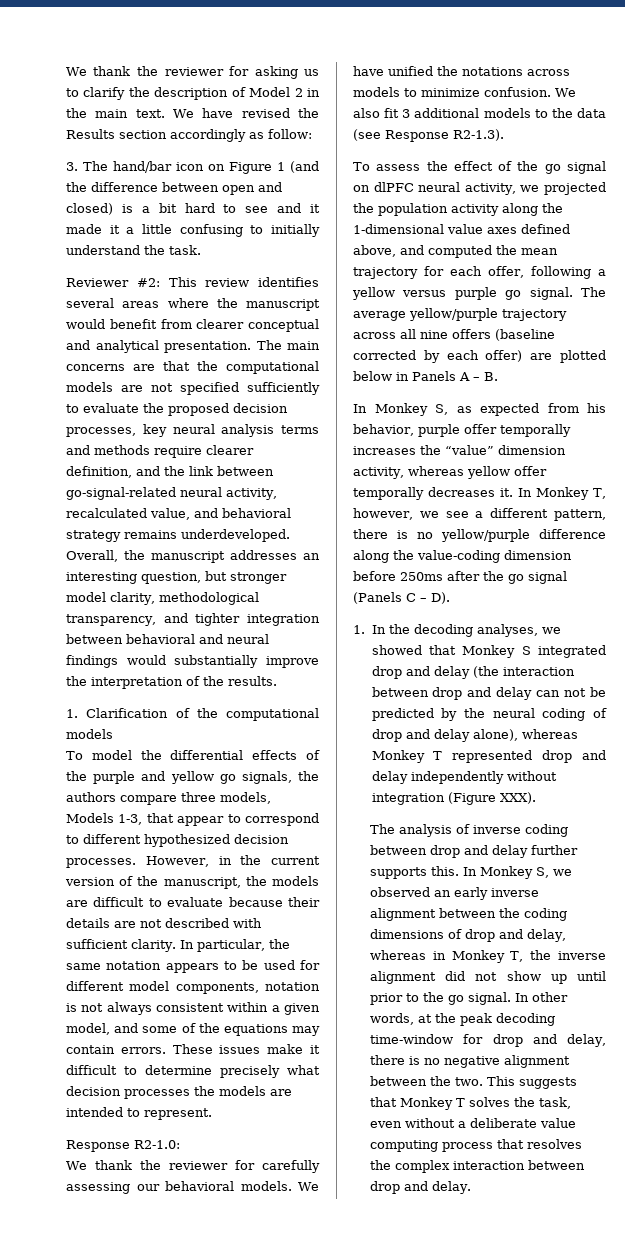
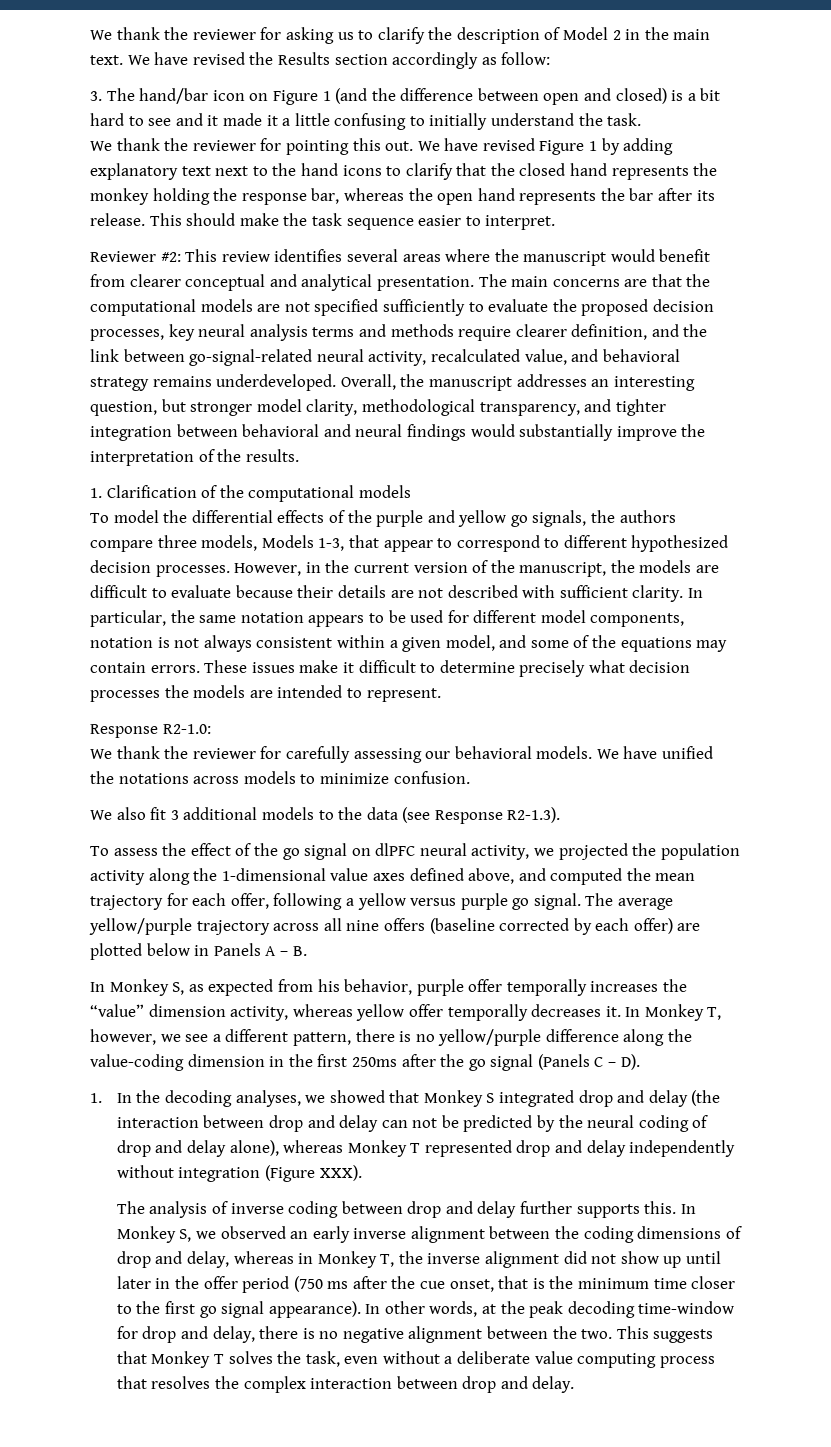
+ We thank the reviewer for pointing this out. We have revised Figure 1 by adding explanatory text next to the hand icons to clarify that the closed hand represents the monkey holding the response bar, whereas the open hand represents the bar after its release. This should make the task sequence easier to interpret.
- We have unified the notations across models to minimize confusion. We also fit 3 additional models to the data (see Response R2-1.3).
+ We have unified the notations across models to minimize confusion.
+ We also fit 3 additional models to the data (see Response R2-1.3).
- In Monkey T, however, we see a different pattern, there is no yellow/purple difference along the value-coding dimension before 250ms after the go signal (Panels C – D).
+ In Monkey T, however, we see a different pattern, there is no yellow/purple difference along the value-coding dimension in the first 250ms after the go signal (Panels C – D).
- In Monkey S, we observed an early inverse alignment between the coding dimensions of drop and delay, whereas in Monkey T, the inverse alignment did not show up until prior to the go signal.
+ In Monkey S, we observed an early inverse alignment between the coding dimensions of drop and delay, whereas in Monkey T, the inverse alignment did not show up until later in the offer period (750 ms after the cue onset, that is the minimum time closer to the first go signal appearance).

